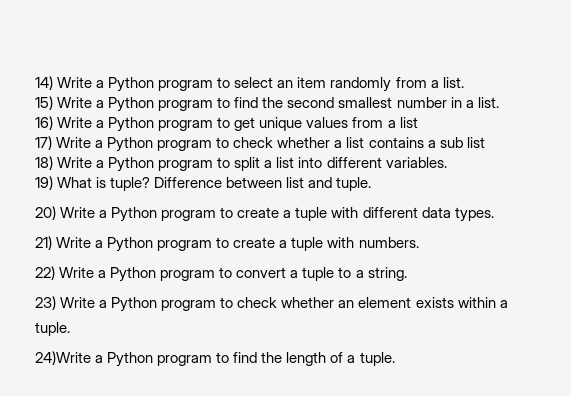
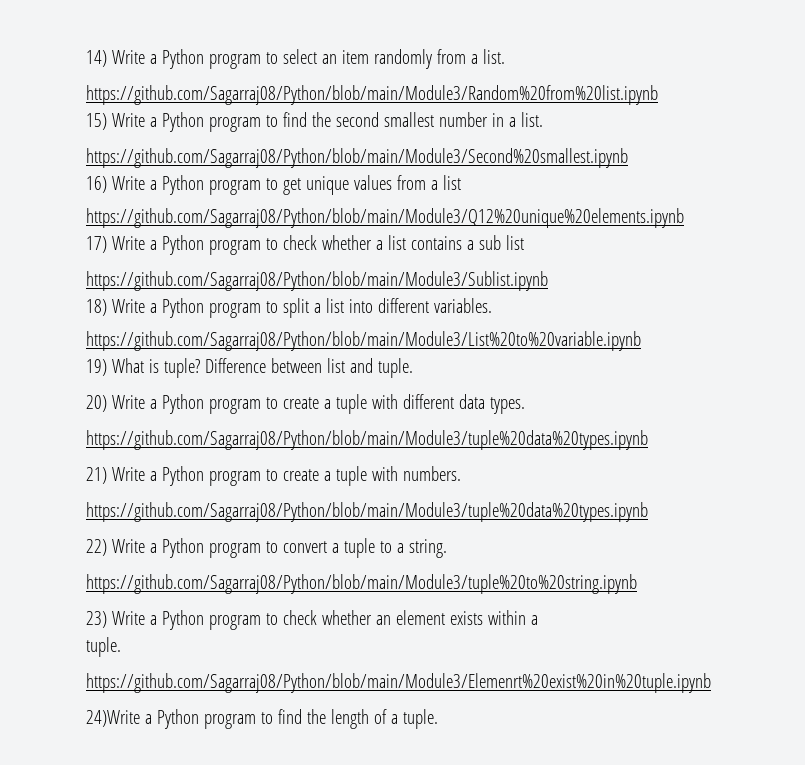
+ https://github.com/Sagarraj08/Python/blob/main/Module3/Random%20from%20list.ipynb
+ https://github.com/Sagarraj08/Python/blob/main/Module3/Second%20smallest.ipynb
+ https://github.com/Sagarraj08/Python/blob/main/Module3/Q12%20unique%20elements.ipynb
+ https://github.com/Sagarraj08/Python/blob/main/Module3/Sublist.ipynb
+ https://github.com/Sagarraj08/Python/blob/main/Module3/List%20to%20variable.ipynb
  20) Write a Python program to create a tuple with different data types.
+ https://github.com/Sagarraj08/Python/blob/main/Module3/tuple%20data%20types.ipynb
  21) Write a Python program to create a tuple with numbers.
+ https://github.com/Sagarraj08/Python/blob/main/Module3/tuple%20data%20types.ipynb
+ https://github.com/Sagarraj08/Python/blob/main/Module3/tuple%20to%20string.ipynb
+ https://github.com/Sagarraj08/Python/blob/main/Module3/Elemenrt%20exist%20in%20tuple.ipynb

